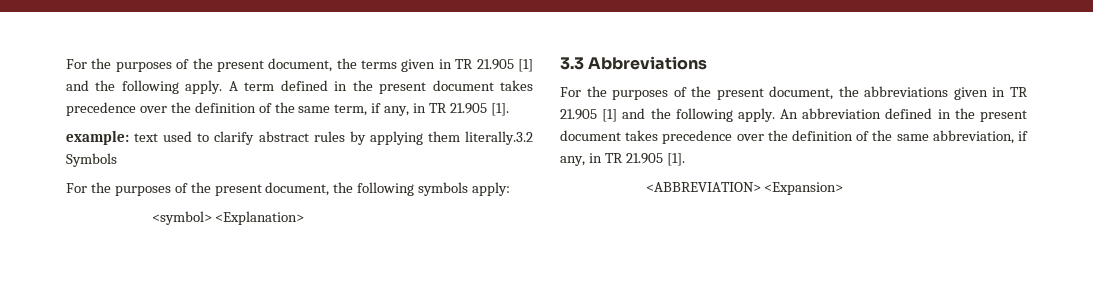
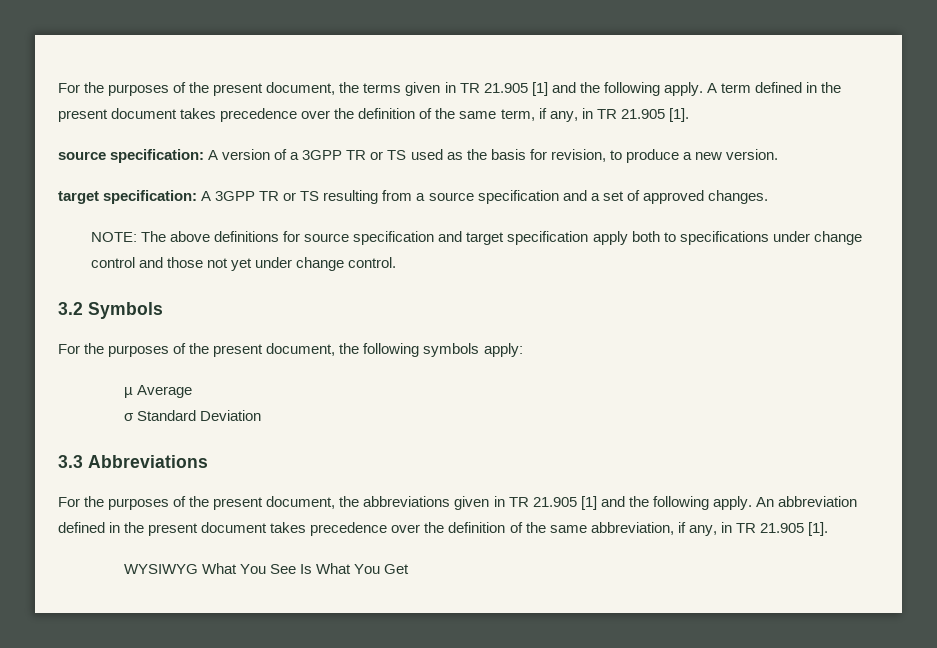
- example: text used to clarify abstract rules by applying them literally.3.2 Symbols
+ source specification: A version of a 3GPP TR or TS used as the basis for revision, to produce a new version.
+ target specification: A 3GPP TR or TS resulting from a source specification and a set of approved changes.
+ NOTE: The above definitions for source specification and target specification apply both to specifications under change control and those not yet under change control.
+ 3.2 Symbols
- <symbol> <Explanation>
+ µ Average
+ σ Standard Deviation
- <ABBREVIATION> <Expansion>
+ WYSIWYG What You See Is What You Get

